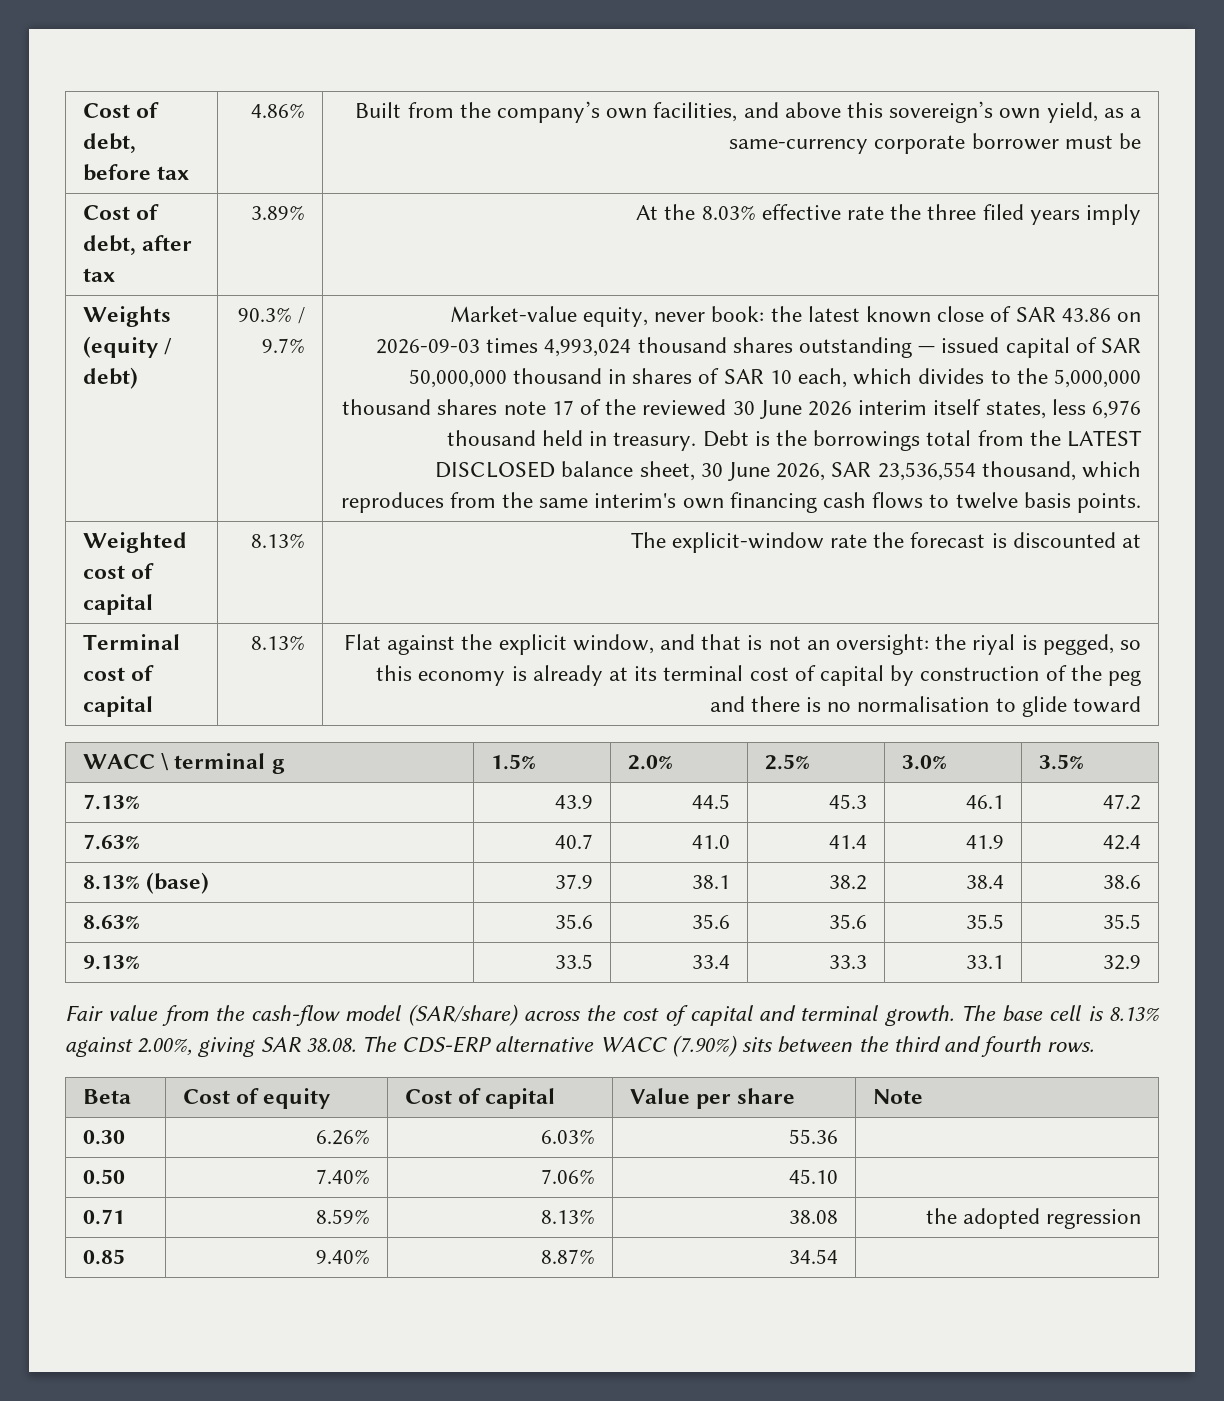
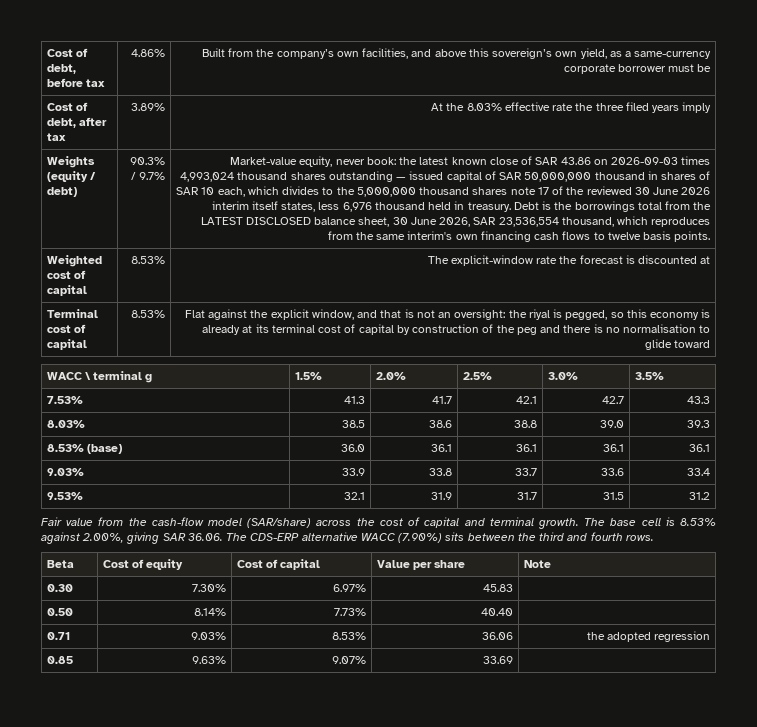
- Weighted cost of capital | 8.13% | The explicit-window rate the forecast is discounted at
+ Weighted cost of capital | 8.53% | The explicit-window rate the forecast is discounted at
- Terminal cost of capital | 8.13%
+ Terminal cost of capital | 8.53%
- 7.13% | 43.9 | 44.5 | 45.3 | 46.1 | 47.2
- 7.63% | 40.7 | 41.0 | 41.4 | 41.9 | 42.4
- 8.13% (base) | 37.9 | 38.1 | 38.2 | 38.4 | 38.6
- 8.63% | 35.6 | 35.6 | 35.6 | 35.5 | 35.5
- 9.13% | 33.5 | 33.4 | 33.3 | 33.1 | 32.9
+ 7.53% | 41.3 | 41.7 | 42.1 | 42.7 | 43.3
+ 8.03% | 38.5 | 38.6 | 38.8 | 39.0 | 39.3
+ 8.53% (base) | 36.0 | 36.1 | 36.1 | 36.1 | 36.1
+ 9.03% | 33.9 | 33.8 | 33.7 | 33.6 | 33.4
+ 9.53% | 32.1 | 31.9 | 31.7 | 31.5 | 31.2
- The base cell is 8.13% against 2.00%, giving SAR 38.08. The CDS-ERP alternative WACC (7.90%) sits between the third and fourth rows.
+ The base cell is 8.53% against 2.00%, giving SAR 36.06. The CDS-ERP alternative WACC (7.90%) sits between the third and fourth rows.
- 0.30 | 6.26% | 6.03% | 55.36 |
- 0.50 | 7.40% | 7.06% | 45.10 |
- 0.71 | 8.59% | 8.13% | 38.08 | the adopted regression
+ 0.30 | 7.30% | 6.97% | 45.83 |
+ 0.50 | 8.14% | 7.73% | 40.40 |
+ 0.71 | 9.03% | 8.53% | 36.06 | the adopted regression
- 0.85 | 9.40% | 8.87% | 34.54 |
+ 0.85 | 9.63% | 9.07% | 33.69 |

